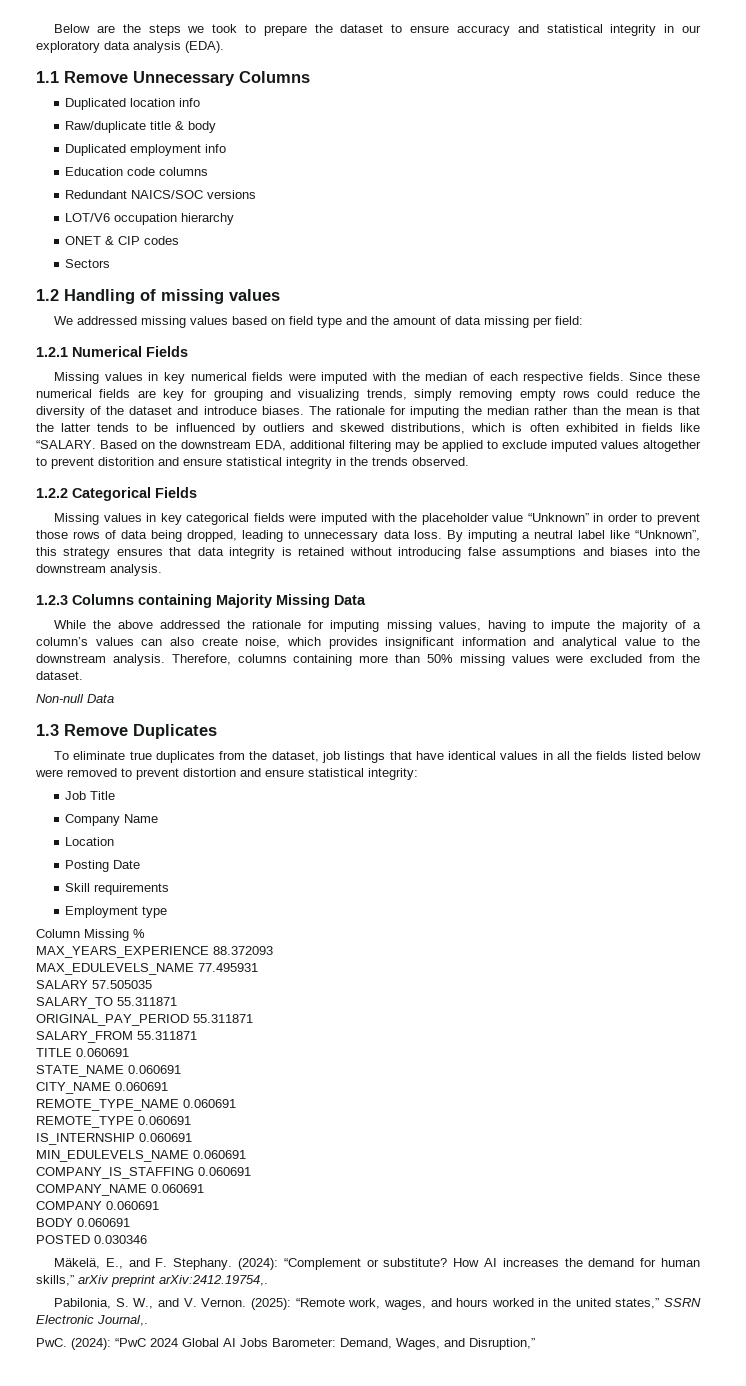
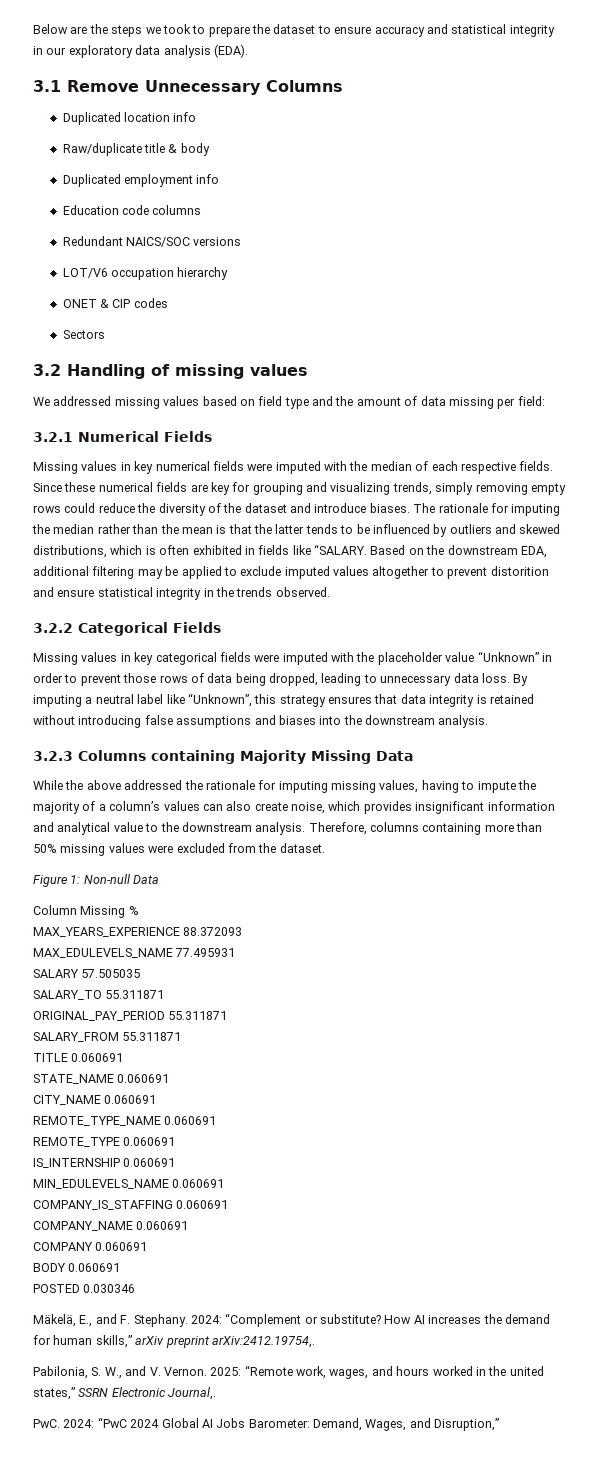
- 1.1 Remove Unnecessary Columns
+ 3.1 Remove Unnecessary Columns
- 1.2 Handling of missing values
+ 3.2 Handling of missing values
- 1.2.1 Numerical Fields
+ 3.2.1 Numerical Fields
- 1.2.2 Categorical Fields
+ 3.2.2 Categorical Fields
- 1.2.3 Columns containing Majority Missing Data
+ 3.2.3 Columns containing Majority Missing Data
- Non-null Data
+ Figure 1: Non-null Data
- 1.3 Remove Duplicates
- To eliminate true duplicates from the dataset, job listings that have identical values in all the fields listed below were removed to prevent distortion and ensure statistical integrity:
- Job Title
- Company Name
- Location
- Posting Date
- Skill requirements
- Employment type
- (2024): “Complement or substitute?
+ 2024: “Complement or substitute?
- (2025): “Remote work, wages, and hours worked in the united states,” SSRN Electronic Journal,.
+ 2025: “Remote work, wages, and hours worked in the united states,” SSRN Electronic Journal,.
- PwC. (2024): “PwC 2024 Global AI Jobs Barometer: Demand, Wages, and Disruption,”
+ PwC. 2024: “PwC 2024 Global AI Jobs Barometer: Demand, Wages, and Disruption,”

